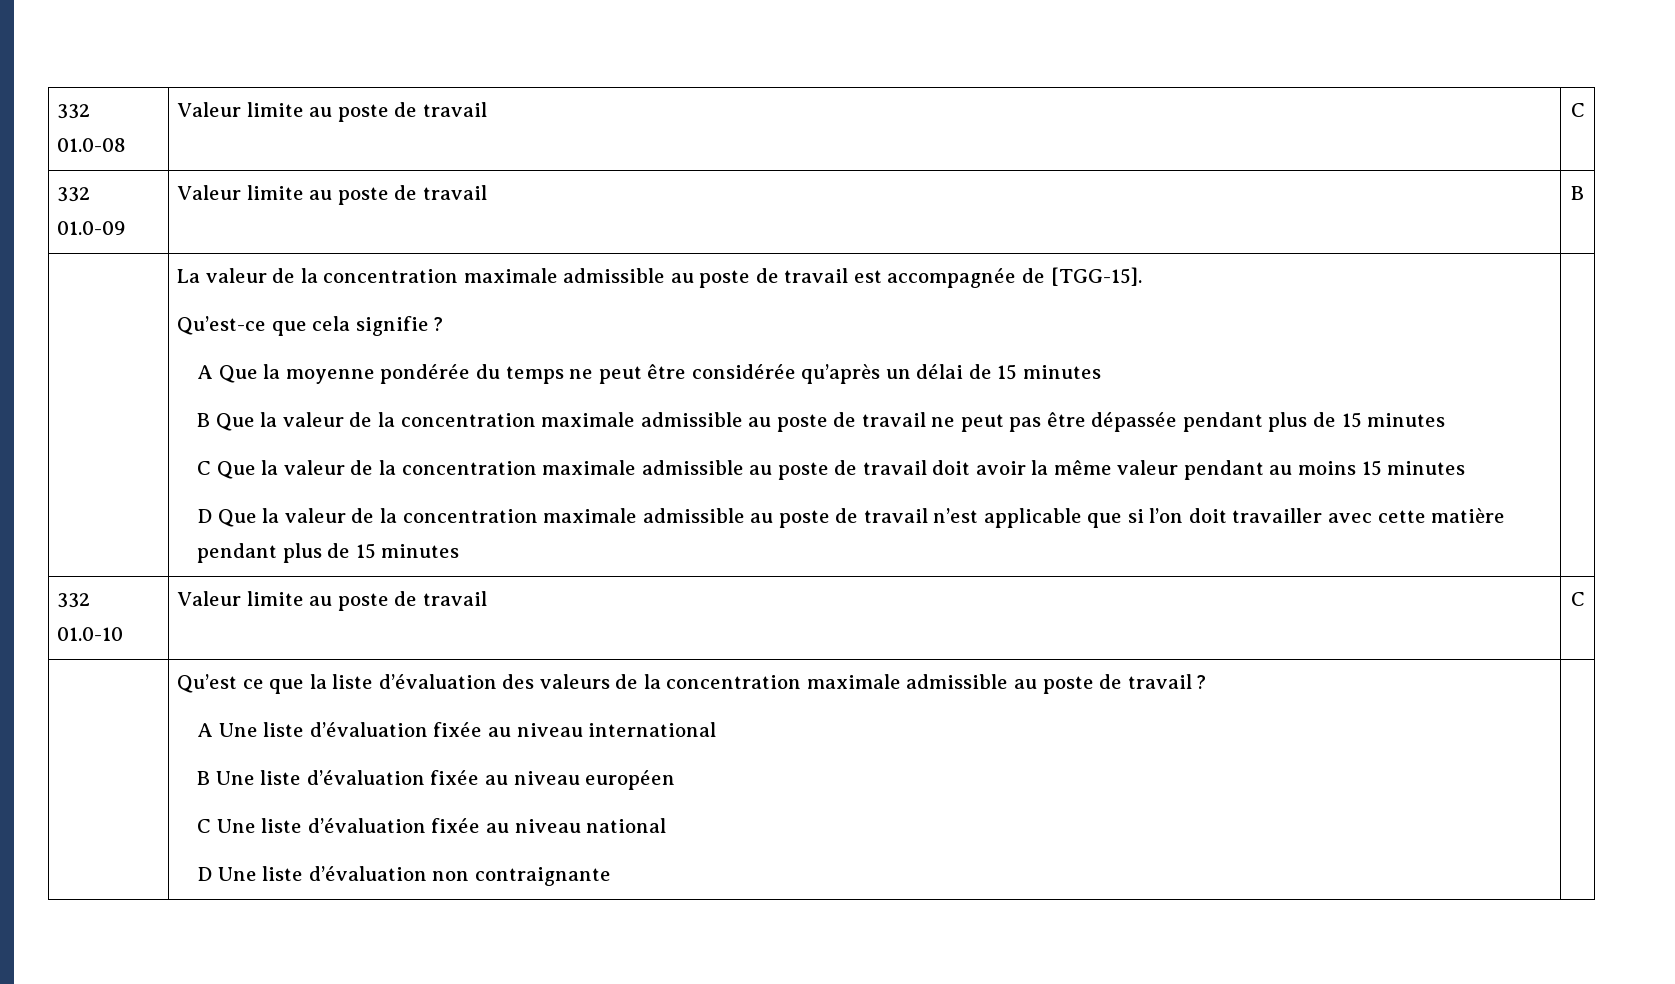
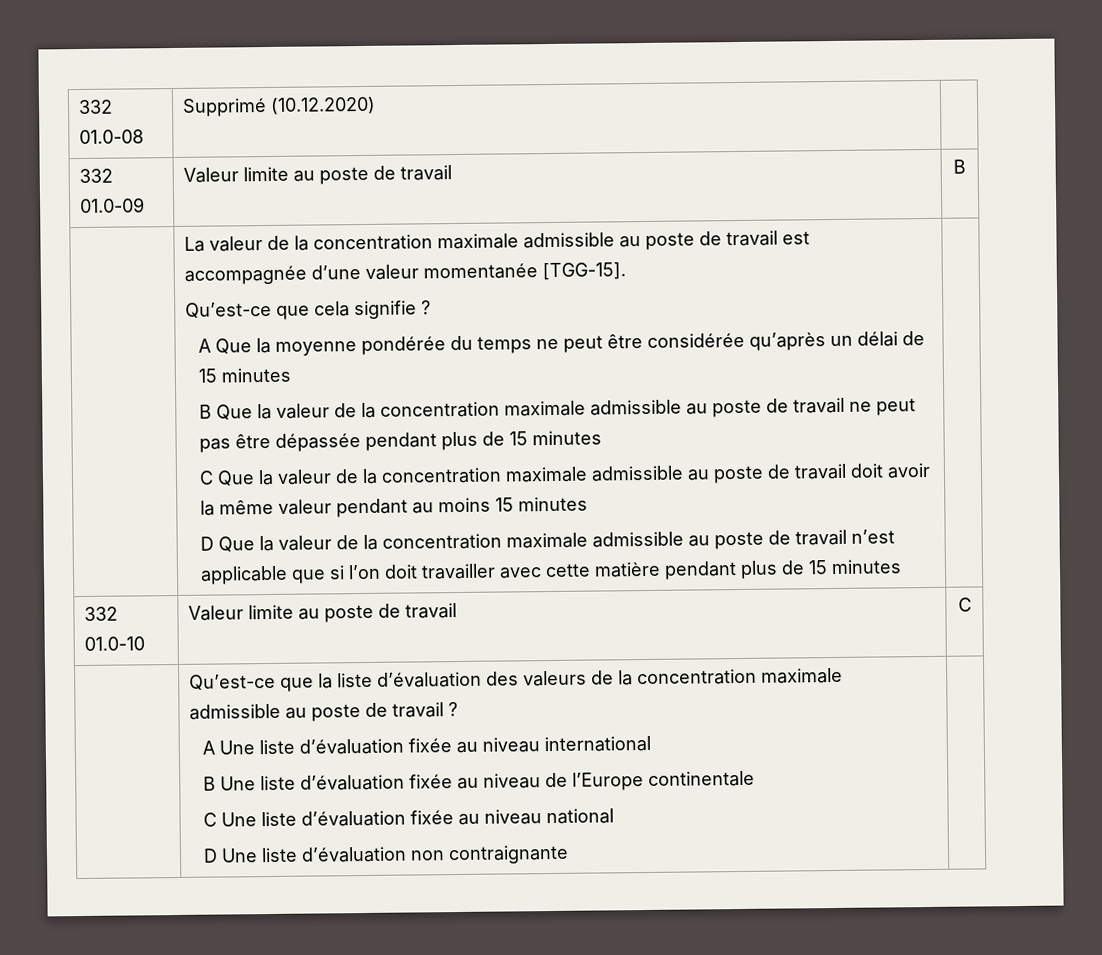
- 332 01.0-08 | Valeur limite au poste de travail | C
+ 332 01.0-08 | Supprimé (10.12.2020) |
- La valeur de la concentration maximale admissible au poste de travail est accompagnée de [TGG-15].
+ La valeur de la concentration maximale admissible au poste de travail est accompagnée d’une valeur momentanée [TGG-15].
- Qu’est ce que la liste d’évaluation des valeurs de la concentration maximale admissible au poste de travail ?
+ Qu’est-ce que la liste d’évaluation des valeurs de la concentration maximale admissible au poste de travail ?
- B Une liste d’évaluation fixée au niveau européen
+ B Une liste d’évaluation fixée au niveau de l’Europe continentale

